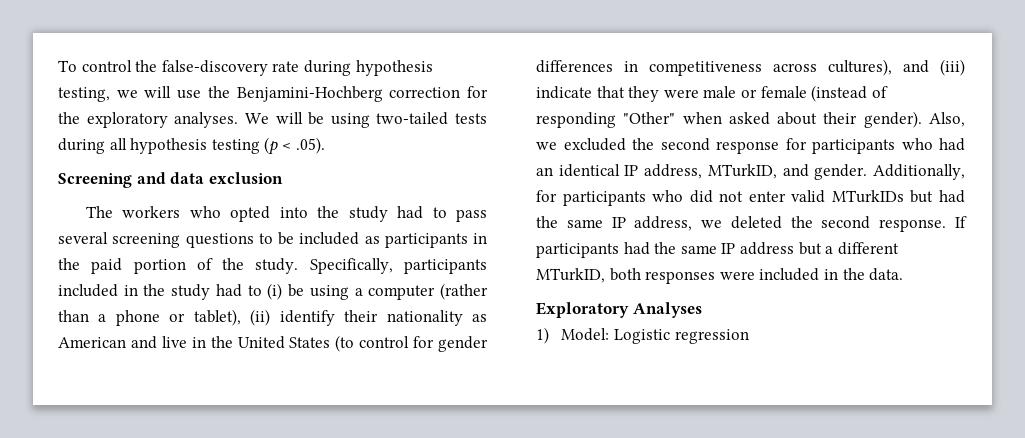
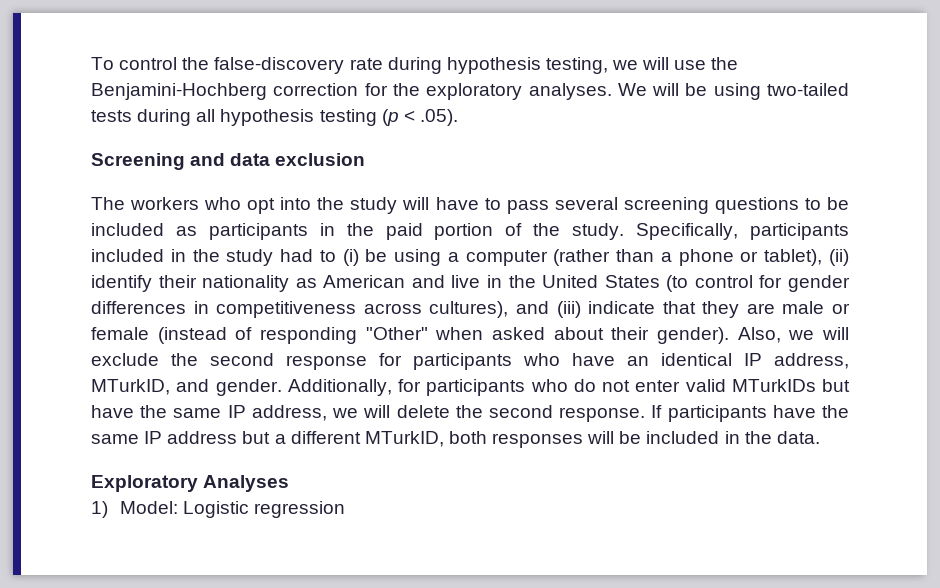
- The workers who opted into the study had to pass several screening questions to be included as participants in the paid portion of the study.
+ The workers who opt into the study will have to pass several screening questions to be included as participants in the paid portion of the study.
- Specifically, participants included in the study had to (i) be using a computer (rather than a phone or tablet), (ii) identify their nationality as American and live in the United States (to control for gender differences in competitiveness across cultures), and (iii) indicate that they were male or female (instead of responding "Other" when asked about their gender).
+ Specifically, participants included in the study had to (i) be using a computer (rather than a phone or tablet), (ii) identify their nationality as American and live in the United States (to control for gender differences in competitiveness across cultures), and (iii) indicate that they are male or female (instead of responding "Other" when asked about their gender).
- Also, we excluded the second response for participants who had an identical IP address, MTurkID, and gender.
+ Also, we will exclude the second response for participants who have an identical IP address, MTurkID, and gender.
- Additionally, for participants who did not enter valid MTurkIDs but had the same IP address, we deleted the second response.
+ Additionally, for participants who do not enter valid MTurkIDs but have the same IP address, we will delete the second response.
- If participants had the same IP address but a different MTurkID, both responses were included in the data.
+ If participants have the same IP address but a different MTurkID, both responses will be included in the data.

